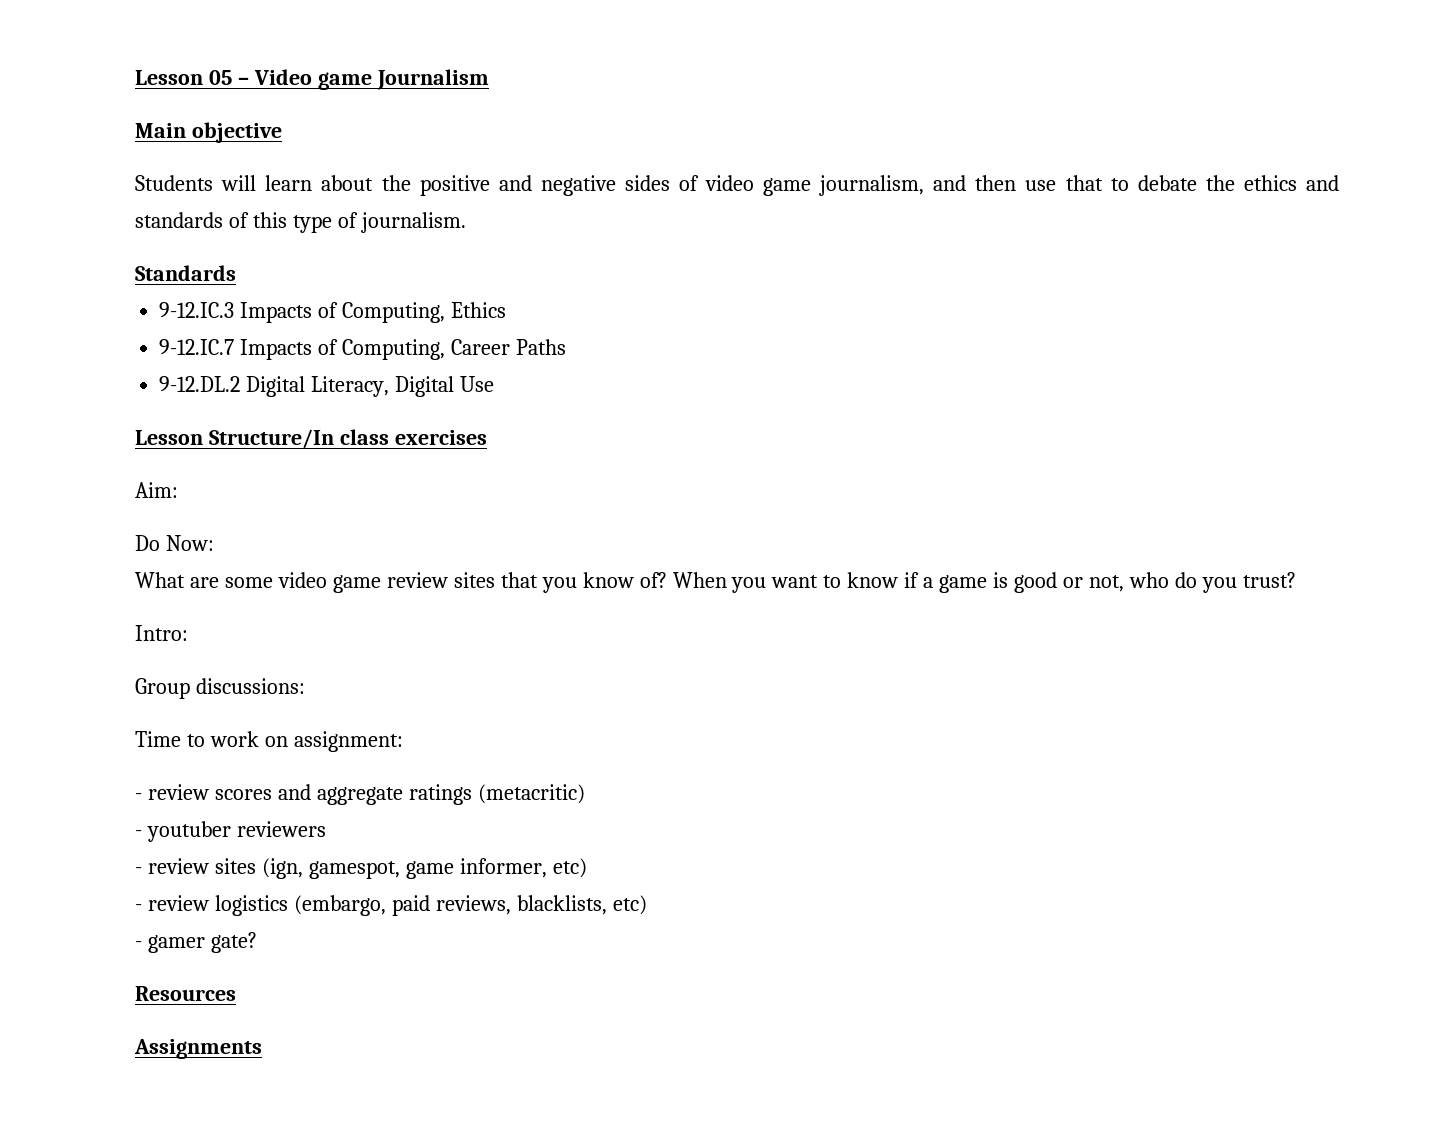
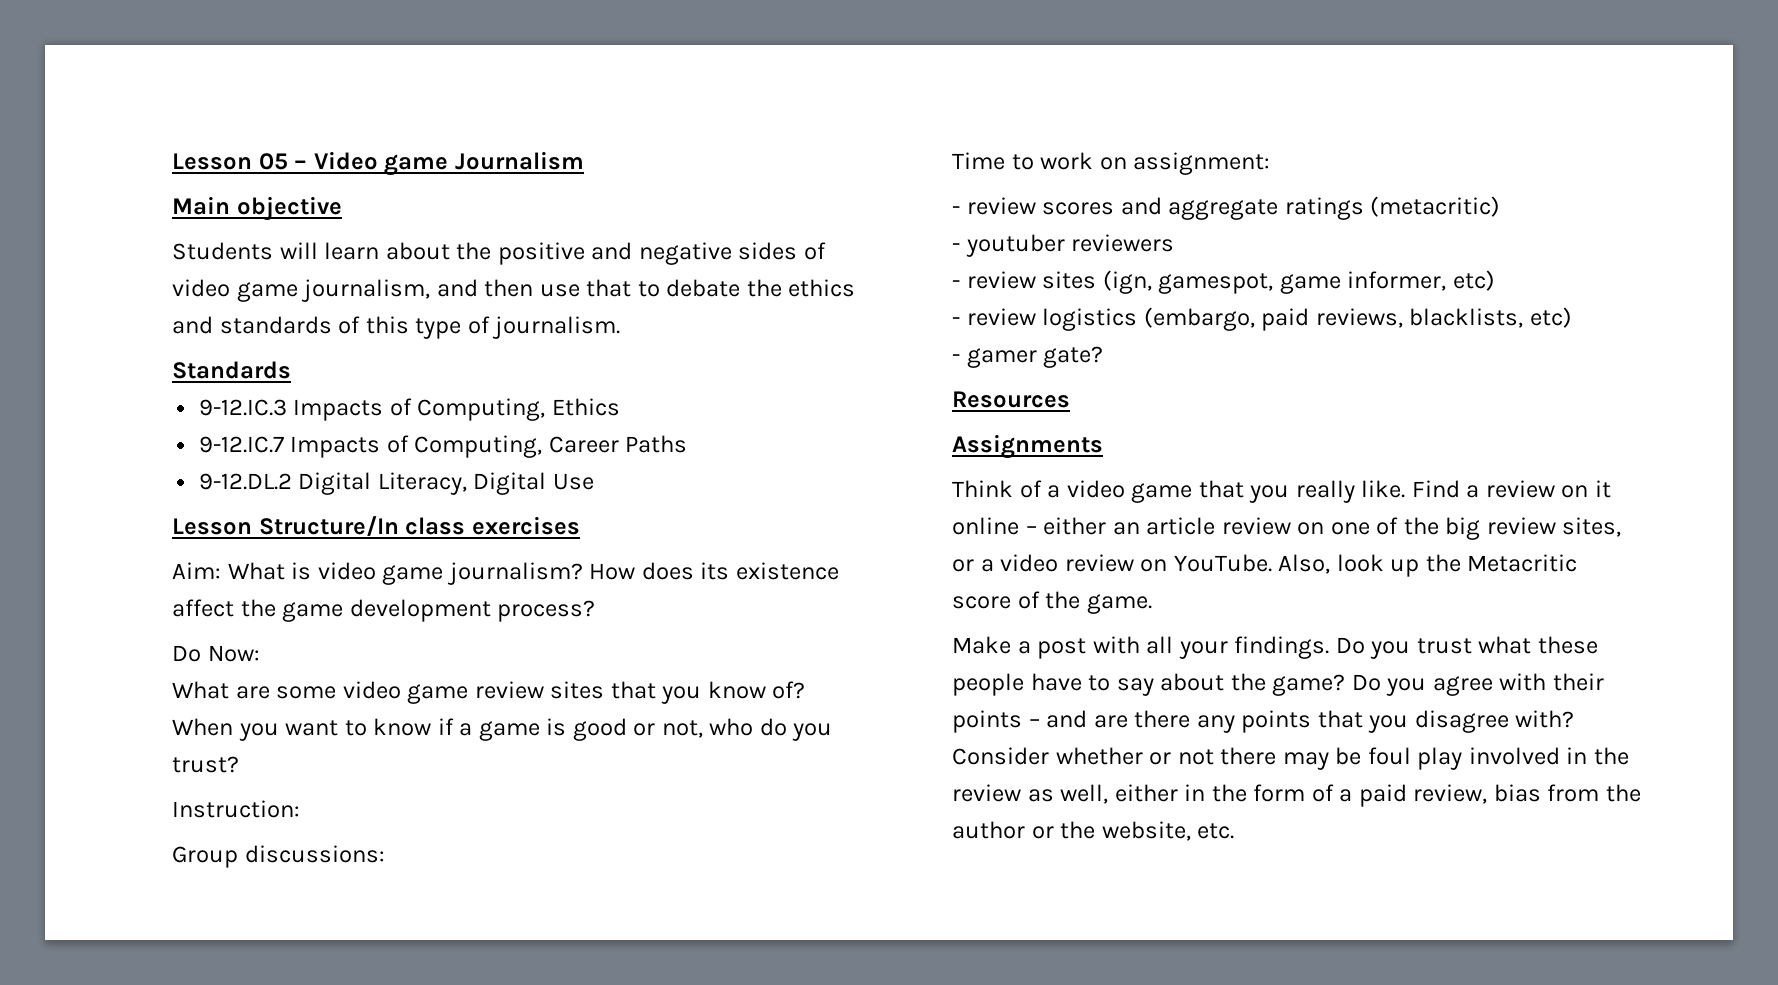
- Aim:
+ Aim: What is video game journalism? How does its existence affect the game development process?
- Intro:
+ Instruction:
+ Think of a video game that you really like. Find a review on it online – either an article review on one of the big review sites, or a video review on YouTube. Also, look up the Metacritic score of the game.
+ Make a post with all your findings. Do you trust what these people have to say about the game? Do you agree with their points – and are there any points that you disagree with? Consider whether or not there may be foul play involved in the review as well, either in the form of a paid review, bias from the author or the website, etc.

